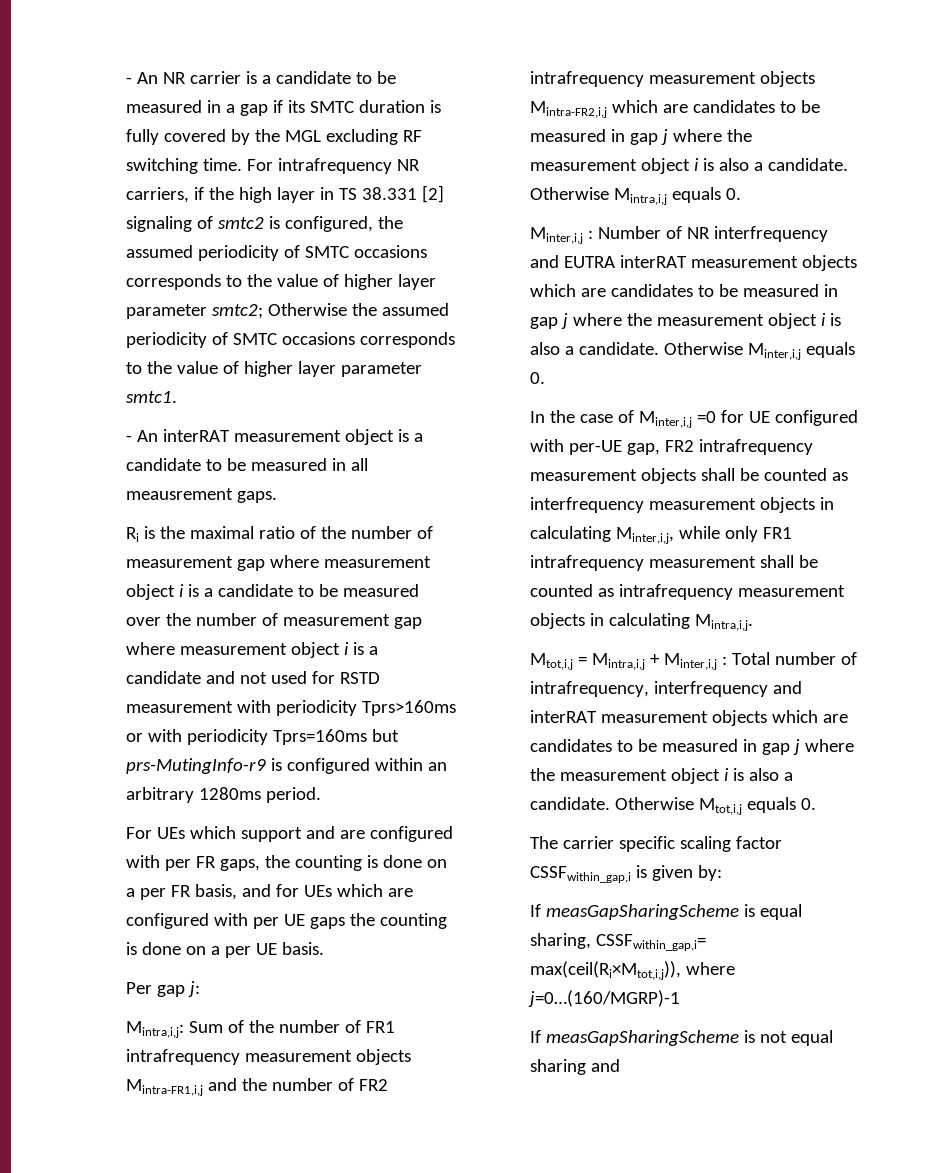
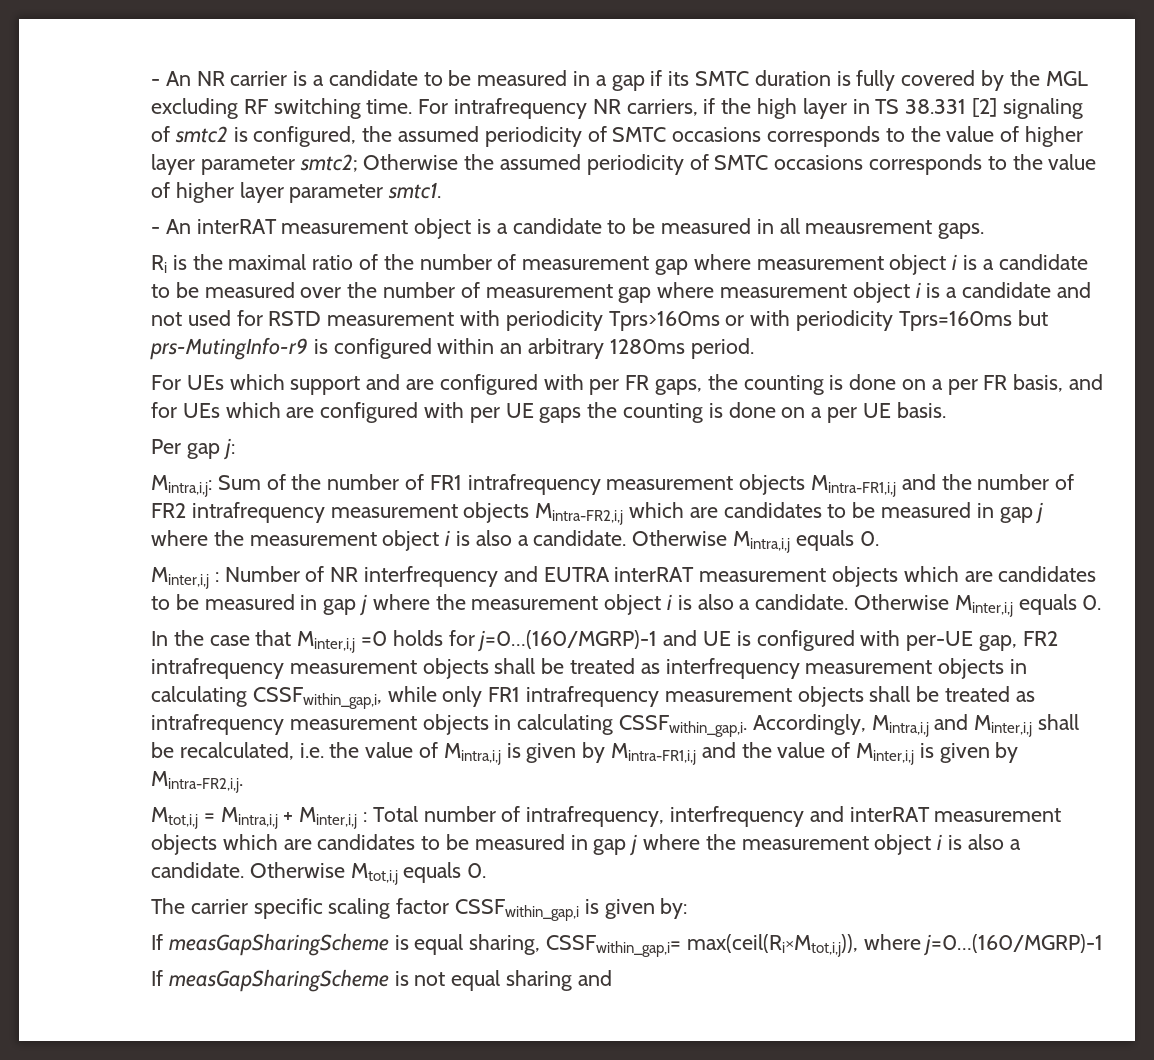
- In the case of Minter,i,j =0 for UE configured with per-UE gap, FR2 intrafrequency measurement objects shall be counted as interfrequency measurement objects in calculating Minter,i,j, while only FR1 intrafrequency measurement shall be counted as intrafrequency measurement objects in calculating Mintra,i,j.
+ In the case that Minter,i,j =0 holds for j=0…(160/MGRP)-1 and UE is configured with per-UE gap, FR2 intrafrequency measurement objects shall be treated as interfrequency measurement objects in calculating CSSFwithin_gap,i, while only FR1 intrafrequency measurement objects shall be treated as intrafrequency measurement objects in calculating CSSFwithin_gap,i. Accordingly, Mintra,i,j and Minter,i,j shall be recalculated, i.e. the value of Mintra,i,j is given by Mintra-FR1,i,j and the value of Minter,i,j is given by Mintra-FR2,i,j.

